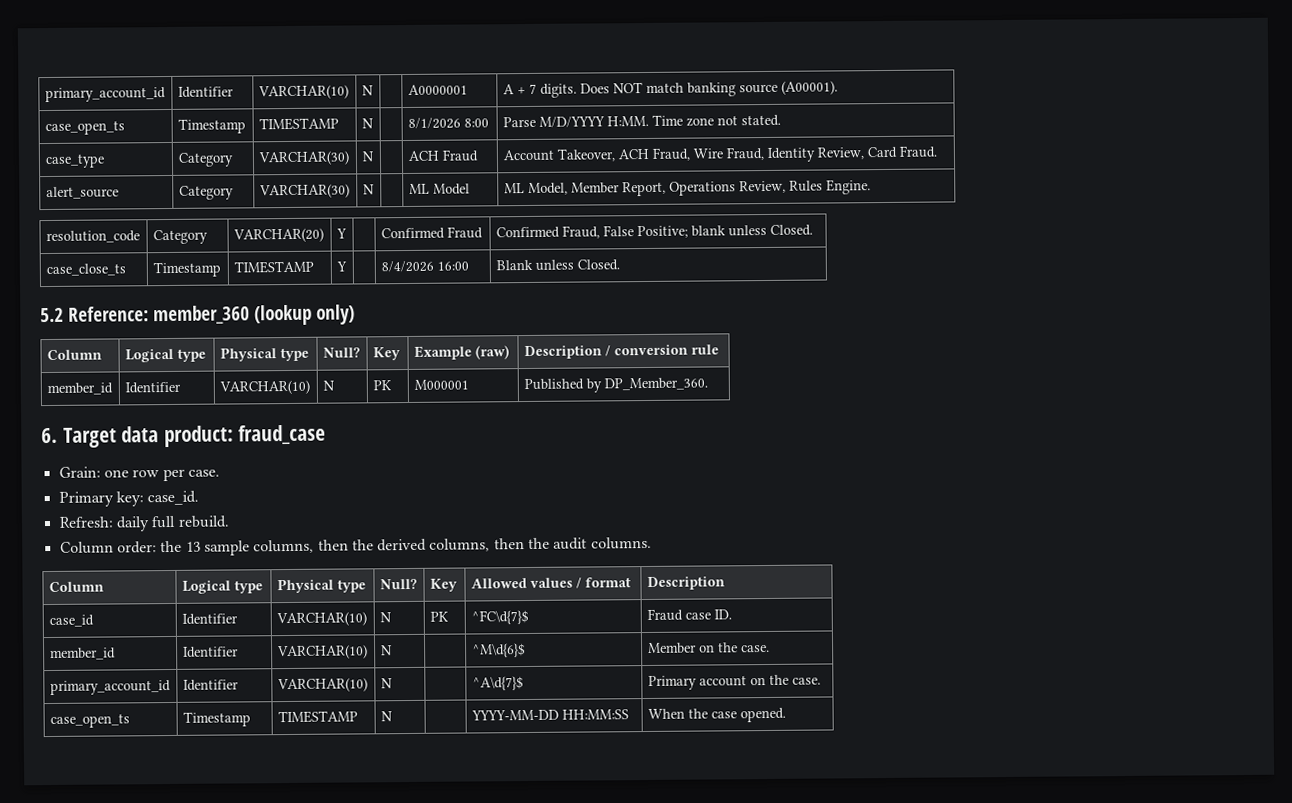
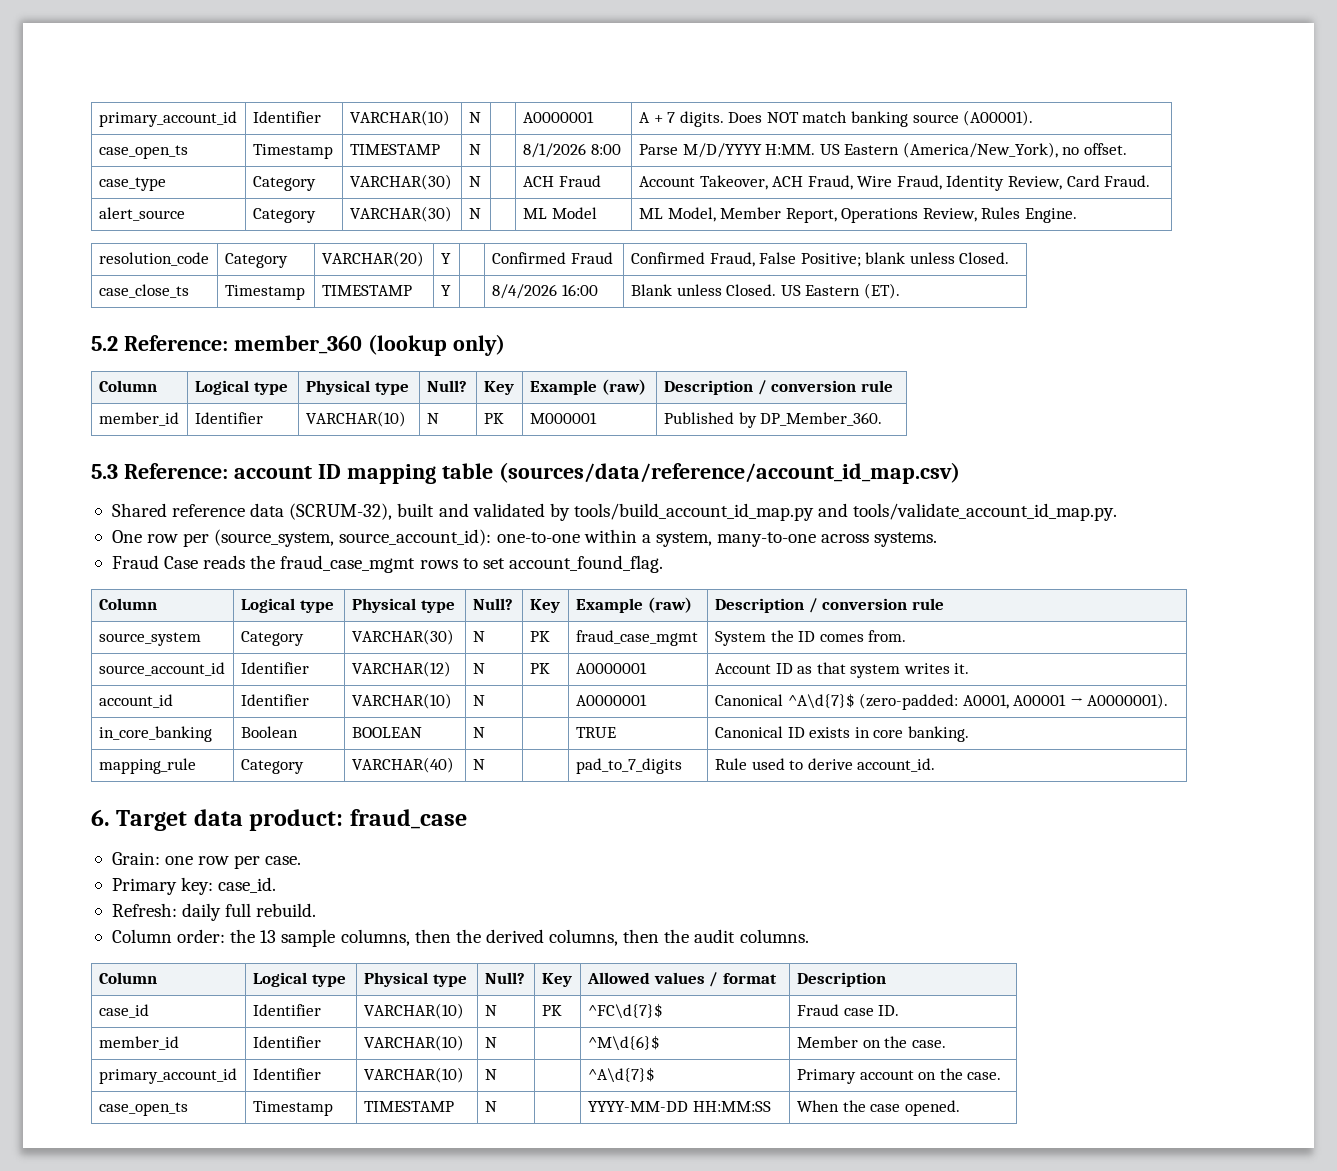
- case_open_ts | Timestamp | TIMESTAMP | N | | 8/1/2026 8:00 | Parse M/D/YYYY H:MM. Time zone not stated.
+ case_open_ts | Timestamp | TIMESTAMP | N | | 8/1/2026 8:00 | Parse M/D/YYYY H:MM. US Eastern (America/New_York), no offset.
- case_close_ts | Timestamp | TIMESTAMP | Y | | 8/4/2026 16:00 | Blank unless Closed.
+ case_close_ts | Timestamp | TIMESTAMP | Y | | 8/4/2026 16:00 | Blank unless Closed. US Eastern (ET).
+ 5.3 Reference: account ID mapping table (sources/data/reference/account_id_map.csv)
+ Shared reference data (SCRUM-32), built and validated by tools/build_account_id_map.py and tools/validate_account_id_map.py.
+ One row per (source_system, source_account_id): one-to-one within a system, many-to-one across systems.
+ Fraud Case reads the fraud_case_mgmt rows to set account_found_flag.
+ Column | Logical type | Physical type | Null? | Key | Example (raw) | Description / conversion rule
+ source_system | Category | VARCHAR(30) | N | PK | fraud_case_mgmt | System the ID comes from.
+ source_account_id | Identifier | VARCHAR(12) | N | PK | A0000001 | Account ID as that system writes it.
+ account_id | Identifier | VARCHAR(10) | N | | A0000001 | Canonical ^A\d{7}$ (zero-padded: A0001, A00001 → A0000001).
+ in_core_banking | Boolean | BOOLEAN | N | | TRUE | Canonical ID exists in core banking.
+ mapping_rule | Category | VARCHAR(40) | N | | pad_to_7_digits | Rule used to derive account_id.

